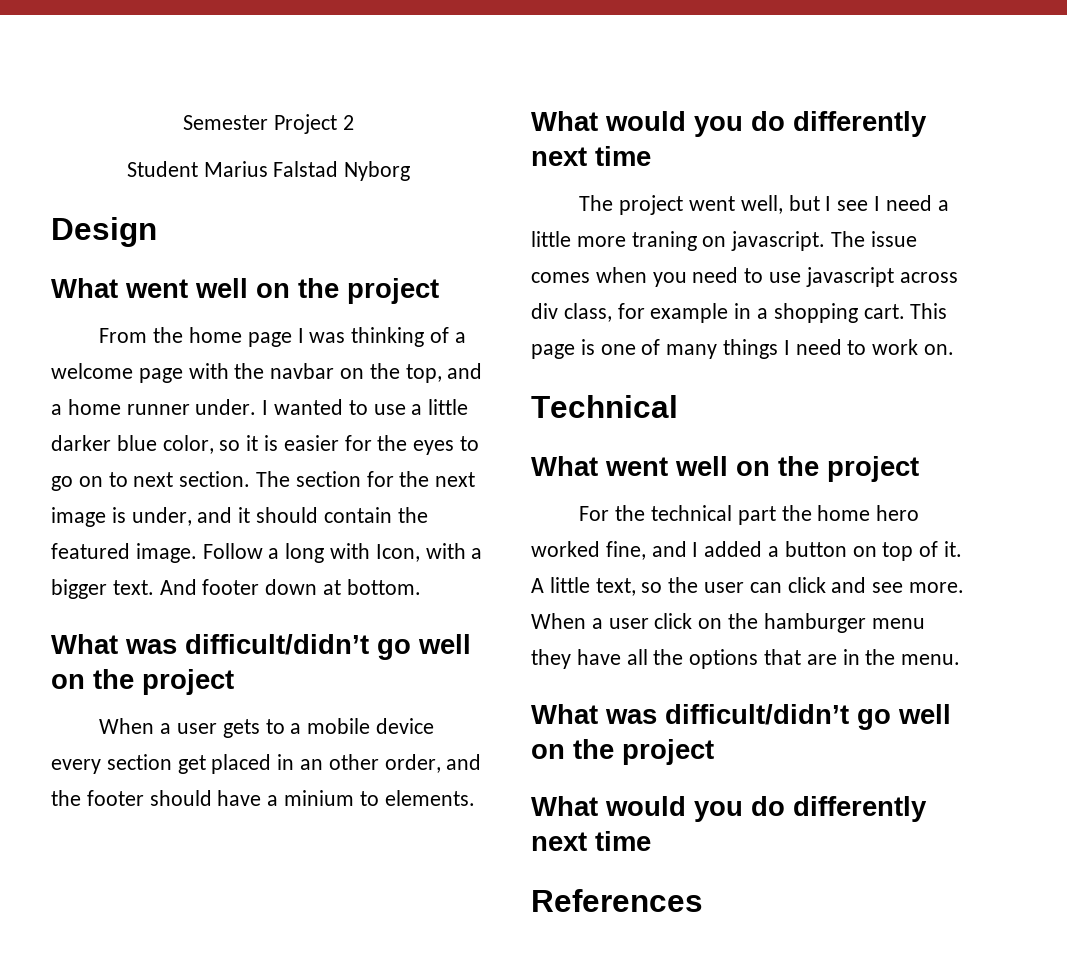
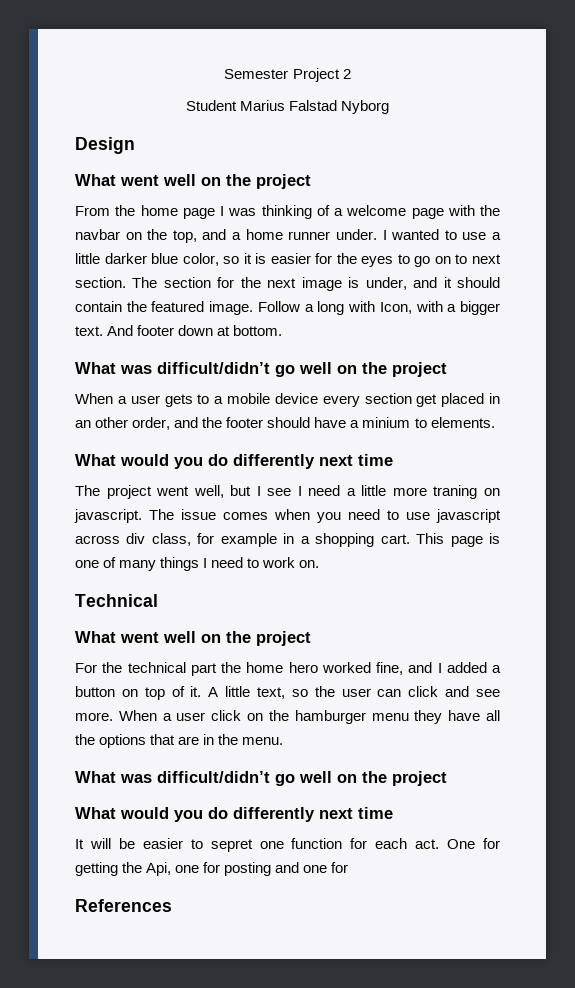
+ It will be easier to sepret one function for each act. One for getting the Api, one for posting and one for

